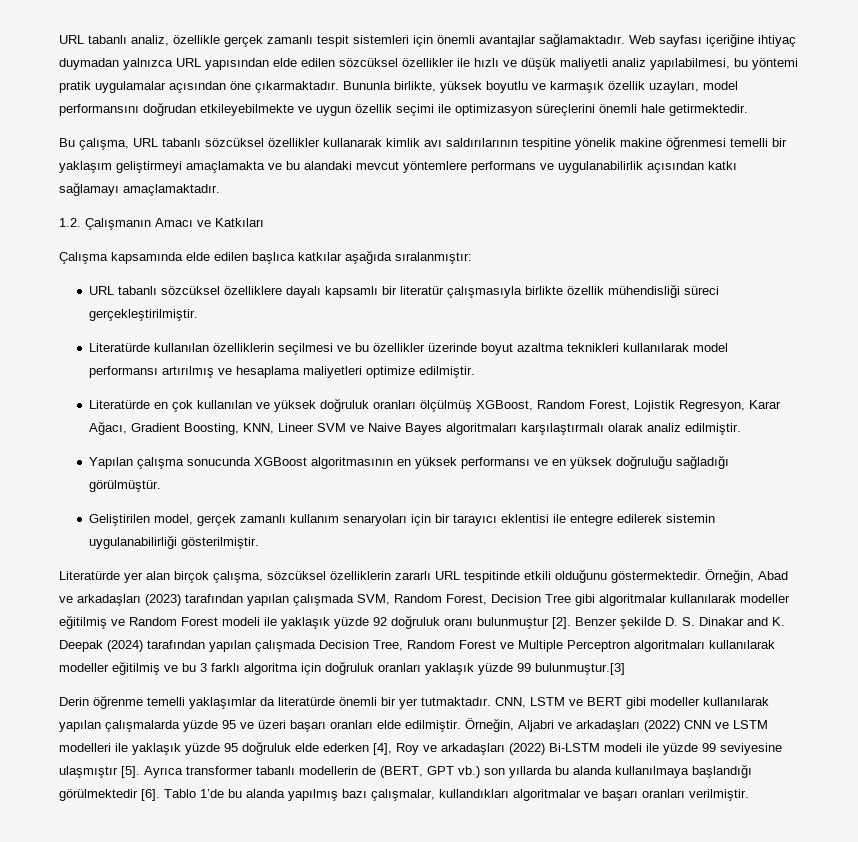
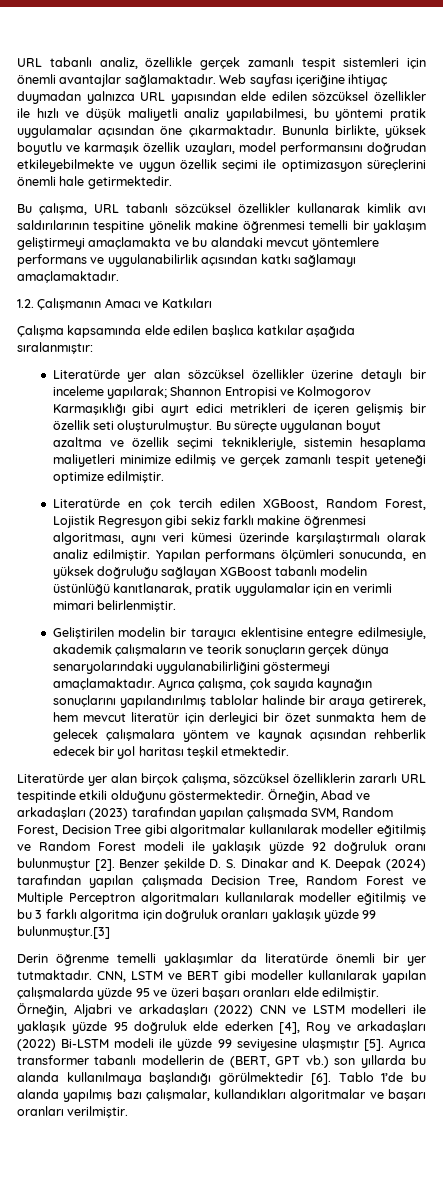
- URL tabanlı sözcüksel özelliklere dayalı kapsamlı bir literatür çalışmasıyla birlikte özellik mühendisliği süreci gerçekleştirilmiştir.
- Literatürde kullanılan özelliklerin seçilmesi ve bu özellikler üzerinde boyut azaltma teknikleri kullanılarak model performansı artırılmış ve hesaplama maliyetleri optimize edilmiştir.
+ Literatürde yer alan sözcüksel özellikler üzerine detaylı bir inceleme yapılarak; Shannon Entropisi ve Kolmogorov Karmaşıklığı gibi ayırt edici metrikleri de içeren gelişmiş bir özellik seti oluşturulmuştur. Bu süreçte uygulanan boyut azaltma ve özellik seçimi teknikleriyle, sistemin hesaplama maliyetleri minimize edilmiş ve gerçek zamanlı tespit yeteneği optimize edilmiştir.
- Literatürde en çok kullanılan ve yüksek doğruluk oranları ölçülmüş XGBoost, Random Forest, Lojistik Regresyon, Karar Ağacı, Gradient Boosting, KNN, Lineer SVM ve Naive Bayes algoritmaları karşılaştırmalı olarak analiz edilmiştir.
- Yapılan çalışma sonucunda XGBoost algoritmasının en yüksek performansı ve en yüksek doğruluğu sağladığı görülmüştür.
- Geliştirilen model, gerçek zamanlı kullanım senaryoları için bir tarayıcı eklentisi ile entegre edilerek sistemin uygulanabilirliği gösterilmiştir.
+ Literatürde en çok tercih edilen XGBoost, Random Forest, Lojistik Regresyon gibi sekiz farklı makine öğrenmesi algoritması, aynı veri kümesi üzerinde karşılaştırmalı olarak analiz edilmiştir. Yapılan performans ölçümleri sonucunda, en yüksek doğruluğu sağlayan XGBoost tabanlı modelin üstünlüğü kanıtlanarak, pratik uygulamalar için en verimli mimari belirlenmiştir.
+ Geliştirilen modelin bir tarayıcı eklentisine entegre edilmesiyle, akademik çalışmaların ve teorik sonuçların gerçek dünya senaryolarındaki uygulanabilirliğini göstermeyi amaçlamaktadır. Ayrıca çalışma, çok sayıda kaynağın sonuçlarını yapılandırılmış tablolar halinde bir araya getirerek, hem mevcut literatür için derleyici bir özet sunmakta hem de gelecek çalışmalara yöntem ve kaynak açısından rehberlik edecek bir yol haritası teşkil etmektedir.

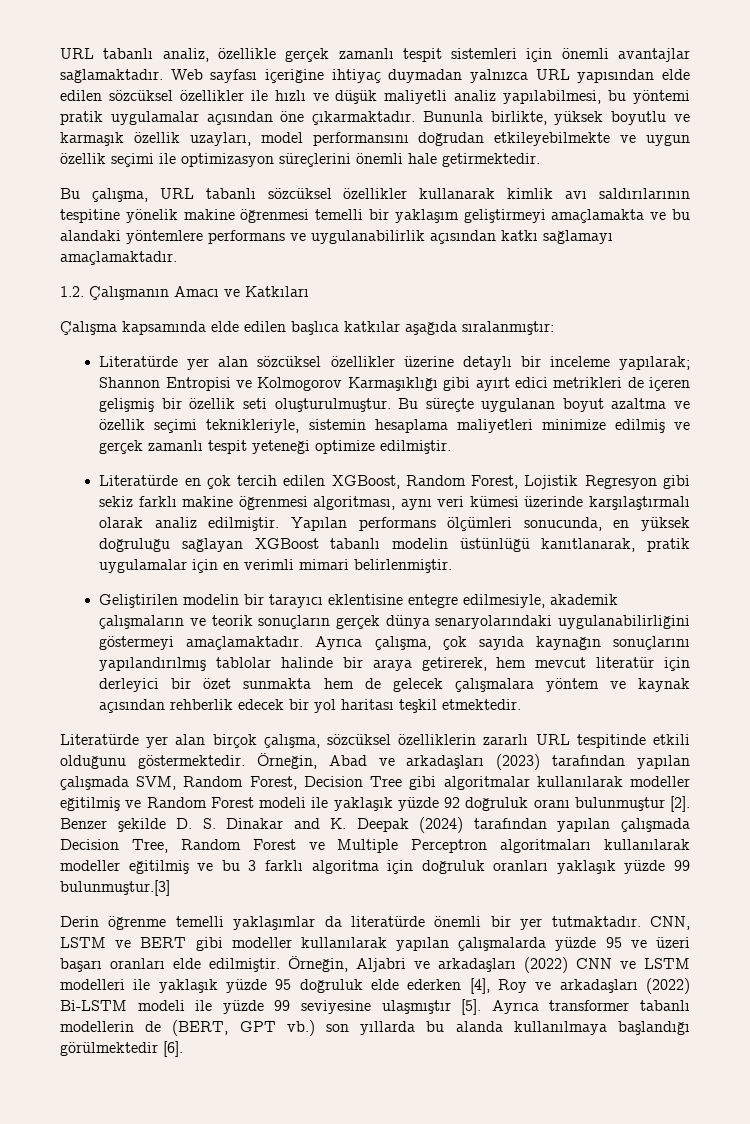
- Bu çalışma, URL tabanlı sözcüksel özellikler kullanarak kimlik avı saldırılarının tespitine yönelik makine öğrenmesi temelli bir yaklaşım geliştirmeyi amaçlamakta ve bu alandaki mevcut yöntemlere performans ve uygulanabilirlik açısından katkı sağlamayı amaçlamaktadır.
+ Bu çalışma, URL tabanlı sözcüksel özellikler kullanarak kimlik avı saldırılarının tespitine yönelik makine öğrenmesi temelli bir yaklaşım geliştirmeyi amaçlamakta ve bu alandaki yöntemlere performans ve uygulanabilirlik açısından katkı sağlamayı amaçlamaktadır.
- Tablo 1’de bu alanda yapılmış bazı çalışmalar, kullandıkları algoritmalar ve başarı oranları verilmiştir.

